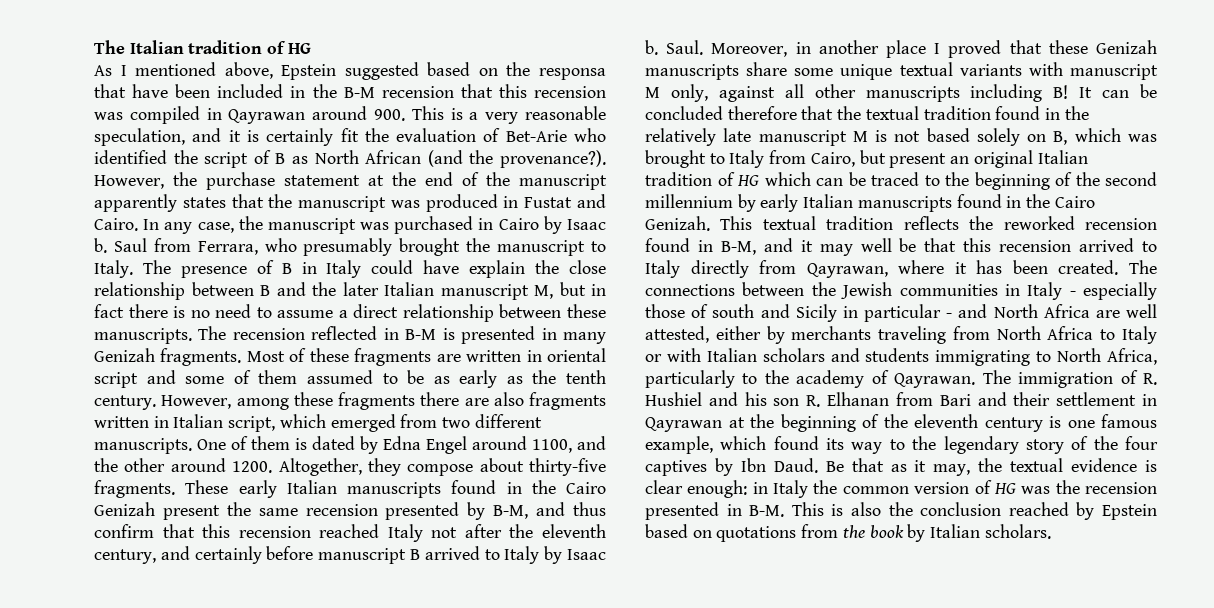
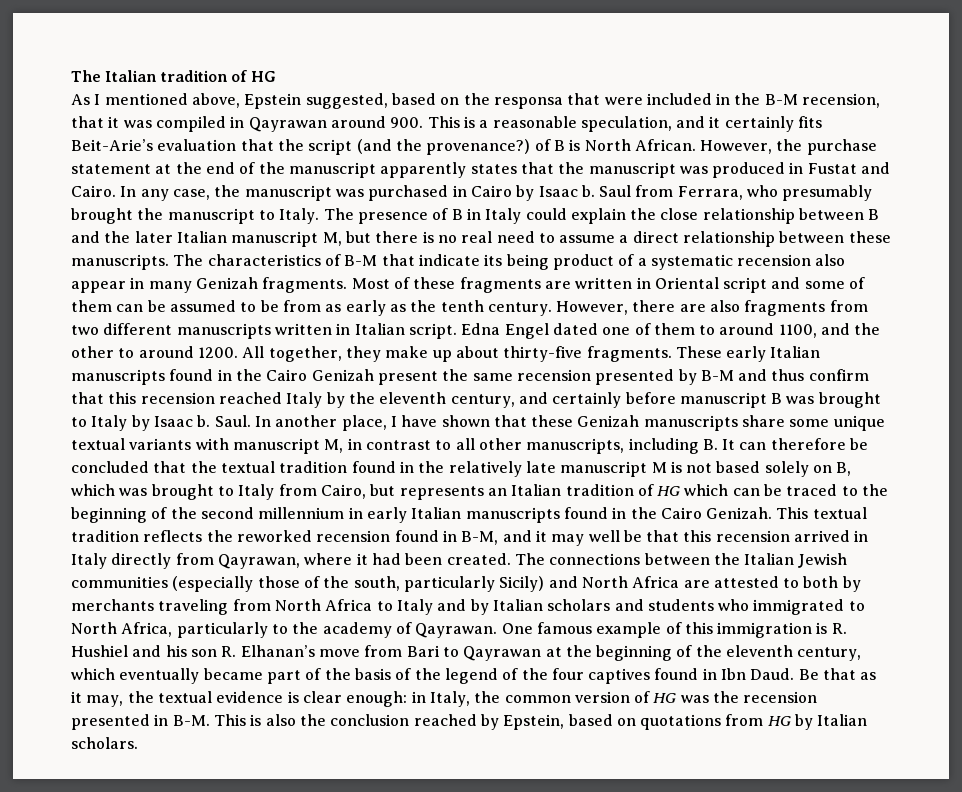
- As I mentioned above, Epstein suggested based on the responsa that have been included in the B-M recension that this recension was compiled in Qayrawan around 900. This is a very reasonable speculation, and it is certainly fit the evaluation of Bet-Arie who identified the script of B as North African (and the provenance?).
+ As I mentioned above, Epstein suggested, based on the responsa that were included in the B-M recension, that it was compiled in Qayrawan around 900. This is a reasonable speculation, and it certainly fits Beit-Arie’s evaluation that the script (and the provenance?) of B is North African.
- The presence of B in Italy could have explain the close relationship between B and the later Italian manuscript M, but in fact there is no need to assume a direct relationship between these manuscripts.
+ The presence of B in Italy could explain the close relationship between B and the later Italian manuscript M, but there is no real need to assume a direct relationship between these manuscripts.
- The recension reflected in B-M is presented in many Genizah fragments.
+ The characteristics of B-M that indicate its being product of a systematic recension also appear in many Genizah fragments.
- Most of these fragments are written in oriental script and some of them assumed to be as early as the tenth century.
+ Most of these fragments are written in Oriental script and some of them can be assumed to be from as early as the tenth century.
- However, among these fragments there are also fragments written in Italian script, which emerged from two different manuscripts. One of them is dated by Edna Engel around 1100, and the other around 1200.
+ However, there are also fragments from two different manuscripts written in Italian script. Edna Engel dated one of them to around 1100, and the other to around 1200.
- Altogether, they compose about thirty-five fragments.
+ All together, they make up about thirty-five fragments.
- These early Italian manuscripts found in the Cairo Genizah present the same recension presented by B-M, and thus confirm that this recension reached Italy not after the eleventh century, and certainly before manuscript B arrived to Italy by Isaac b.
+ These early Italian manuscripts found in the Cairo Genizah present the same recension presented by B-M and thus confirm that this recension reached Italy by the eleventh century, and certainly before manuscript B was brought to Italy by Isaac b.
- Moreover, in another place I proved that these Genizah manuscripts share some unique textual variants with manuscript M only, against all other manuscripts including B! It can be concluded therefore that the textual tradition found in the relatively late manuscript M is not based solely on B, which was brought to Italy from Cairo, but present an original Italian tradition of HG which can be traced to the beginning of the second millennium by early Italian manuscripts found in the Cairo Genizah.
+ In another place, I have shown that these Genizah manuscripts share some unique textual variants with manuscript M, in contrast to all other manuscripts, including B. It can therefore be concluded that the textual tradition found in the relatively late manuscript M is not based solely on B, which was brought to Italy from Cairo, but represents an Italian tradition of HG which can be traced to the beginning of the second millennium in early Italian manuscripts found in the Cairo Genizah.
- This textual tradition reflects the reworked recension found in B-M, and it may well be that this recension arrived to Italy directly from Qayrawan, where it has been created.
+ This textual tradition reflects the reworked recension found in B-M, and it may well be that this recension arrived in Italy directly from Qayrawan, where it had been created.
- The connections between the Jewish communities in Italy - especially those of south and Sicily in particular - and North Africa are well attested, either by merchants traveling from North Africa to Italy or with Italian scholars and students immigrating to North Africa, particularly to the academy of Qayrawan.
+ The connections between the Italian Jewish communities (especially those of the south, particularly Sicily) and North Africa are attested to both by merchants traveling from North Africa to Italy and by Italian scholars and students who immigrated to North Africa, particularly to the academy of Qayrawan.
- The immigration of R. Hushiel and his son R. Elhanan from Bari and their settlement in Qayrawan at the beginning of the eleventh century is one famous example, which found its way to the legendary story of the four captives by Ibn Daud.
+ One famous example of this immigration is R. Hushiel and his son R. Elhanan’s move from Bari to Qayrawan at the beginning of the eleventh century, which eventually became part of the basis of the legend of the four captives found in Ibn Daud.
- Be that as it may, the textual evidence is clear enough: in Italy the common version of HG was the recension presented in B-M. This is also the conclusion reached by Epstein based on quotations from the book by Italian scholars.
+ Be that as it may, the textual evidence is clear enough: in Italy, the common version of HG was the recension presented in B-M. This is also the conclusion reached by Epstein, based on quotations from HG by Italian scholars.

